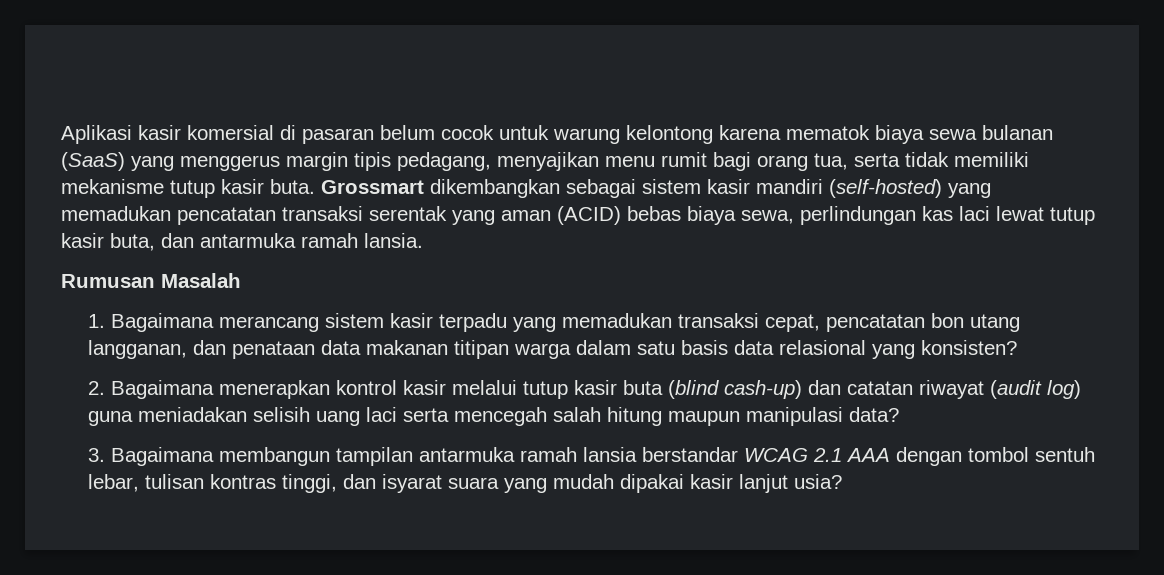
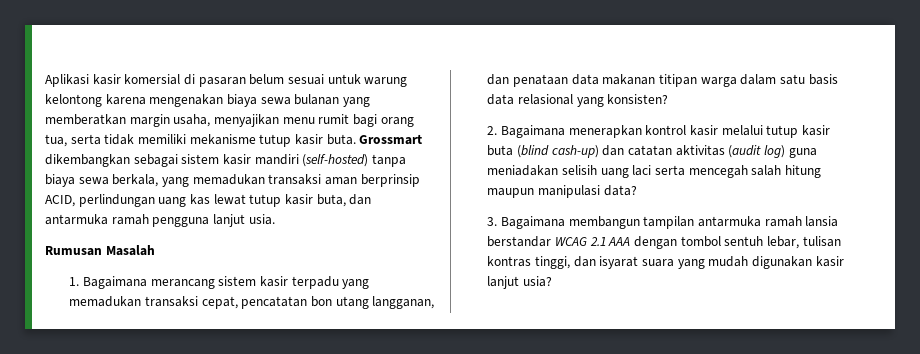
- Aplikasi kasir komersial di pasaran belum cocok untuk warung kelontong karena mematok biaya sewa bulanan (SaaS) yang menggerus margin tipis pedagang, menyajikan menu rumit bagi orang tua, serta tidak memiliki mekanisme tutup kasir buta.
+ Aplikasi kasir komersial di pasaran belum sesuai untuk warung kelontong karena mengenakan biaya sewa bulanan yang memberatkan margin usaha, menyajikan menu rumit bagi orang tua, serta tidak memiliki mekanisme tutup kasir buta.
- Grossmart dikembangkan sebagai sistem kasir mandiri (self-hosted) yang memadukan pencatatan transaksi serentak yang aman (ACID) bebas biaya sewa, perlindungan kas laci lewat tutup kasir buta, dan antarmuka ramah lansia.
+ Grossmart dikembangkan sebagai sistem kasir mandiri (self-hosted) tanpa biaya sewa berkala, yang memadukan transaksi aman berprinsip ACID, perlindungan uang kas lewat tutup kasir buta, dan antarmuka ramah pengguna lanjut usia.
- 2. Bagaimana menerapkan kontrol kasir melalui tutup kasir buta (blind cash-up) dan catatan riwayat (audit log) guna meniadakan selisih uang laci serta mencegah salah hitung maupun manipulasi data?
+ 2. Bagaimana menerapkan kontrol kasir melalui tutup kasir buta (blind cash-up) dan catatan aktivitas (audit log) guna meniadakan selisih uang laci serta mencegah salah hitung maupun manipulasi data?
- 3. Bagaimana membangun tampilan antarmuka ramah lansia berstandar WCAG 2.1 AAA dengan tombol sentuh lebar, tulisan kontras tinggi, dan isyarat suara yang mudah dipakai kasir lanjut usia?
+ 3. Bagaimana membangun tampilan antarmuka ramah lansia berstandar WCAG 2.1 AAA dengan tombol sentuh lebar, tulisan kontras tinggi, dan isyarat suara yang mudah digunakan kasir lanjut usia?

